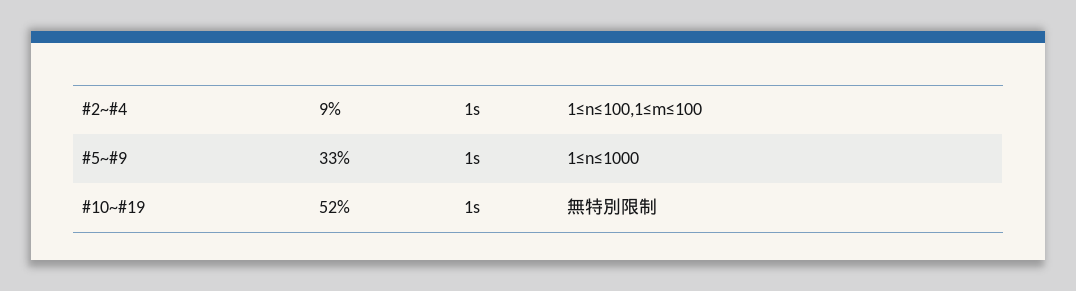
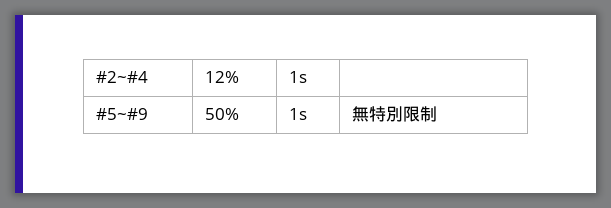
- #2~#4 | 9% | 1s | 1≤n≤100,1≤m≤100
+ #2~#4 | 12% | 1s |
- #5~#9 | 33% | 1s | 1≤n≤1000
- #10~#19 | 52% | 1s | 無特別限制
+ #5~#9 | 50% | 1s | 無特別限制

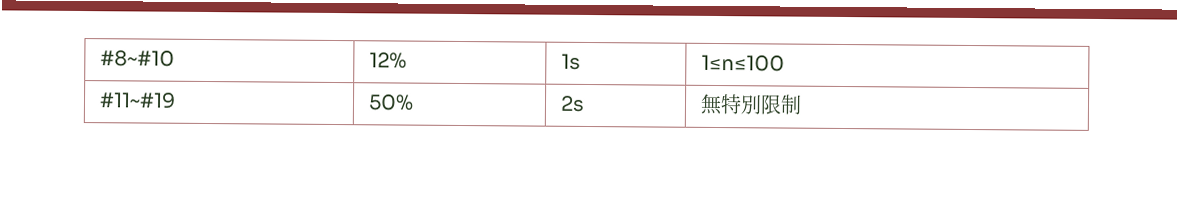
- #2~#4 | 12% | 1s |
- #5~#9 | 50% | 1s | 無特別限制
+ #8~#10 | 12% | 1s | 1≤n≤100
+ #11~#19 | 50% | 2s | 無特別限制

